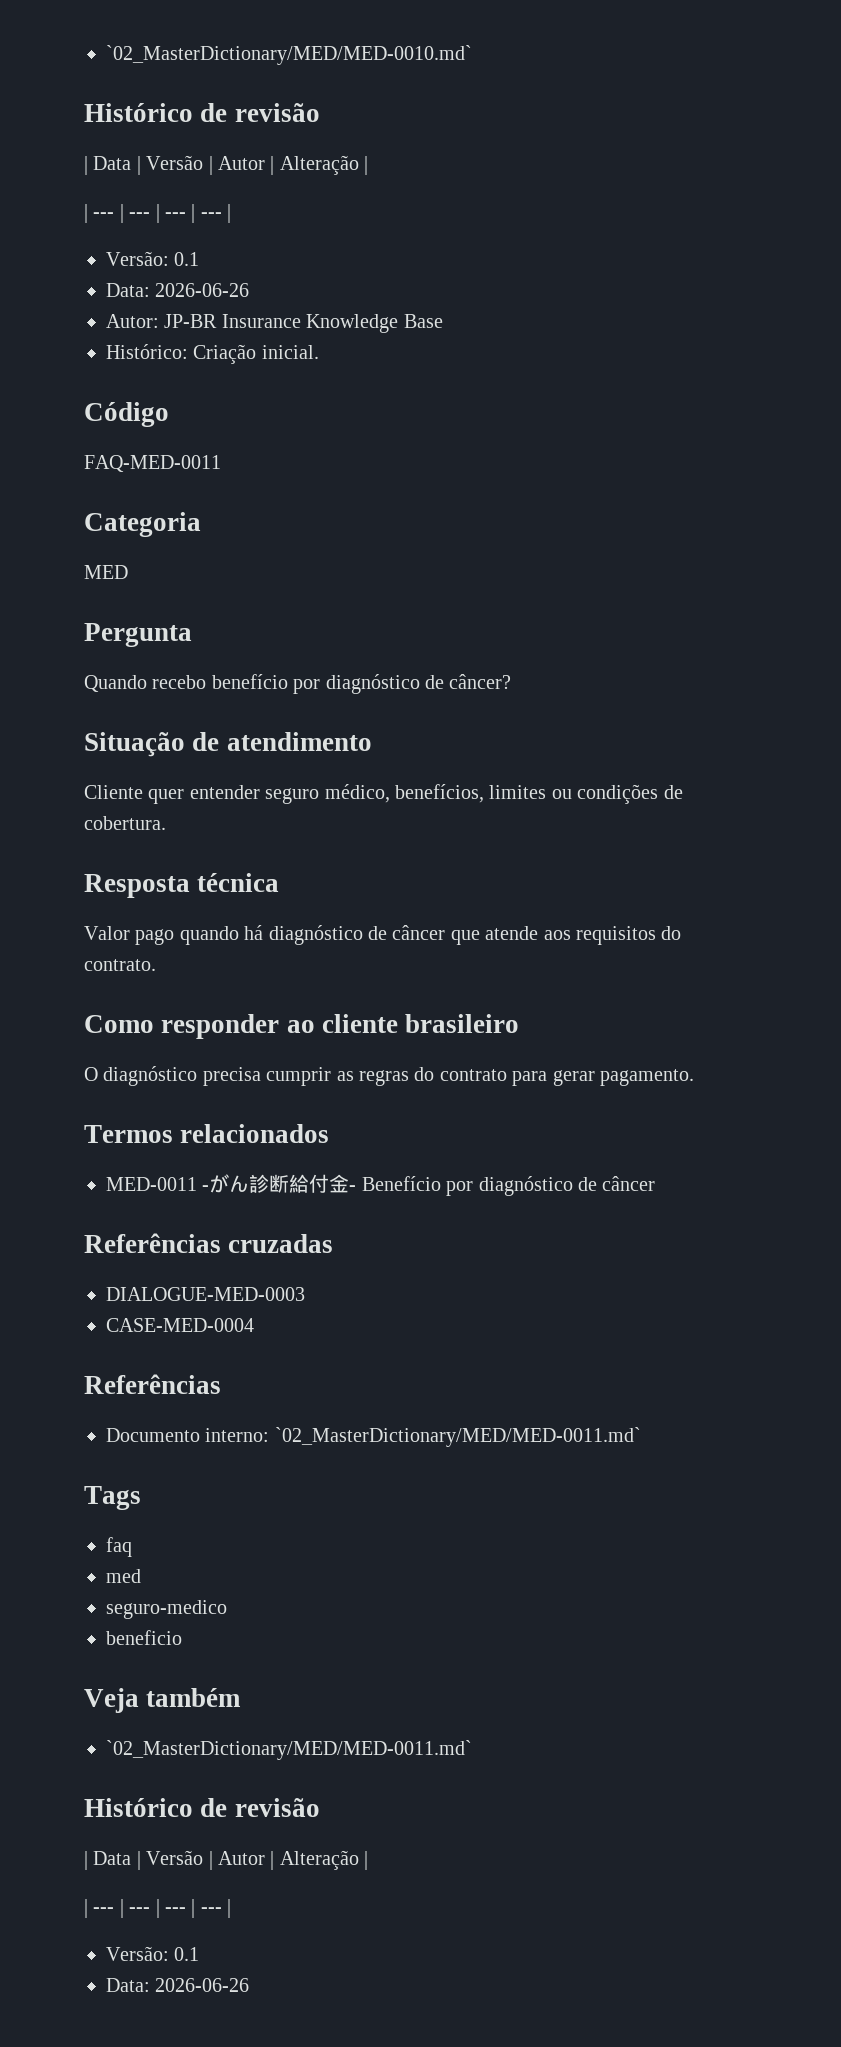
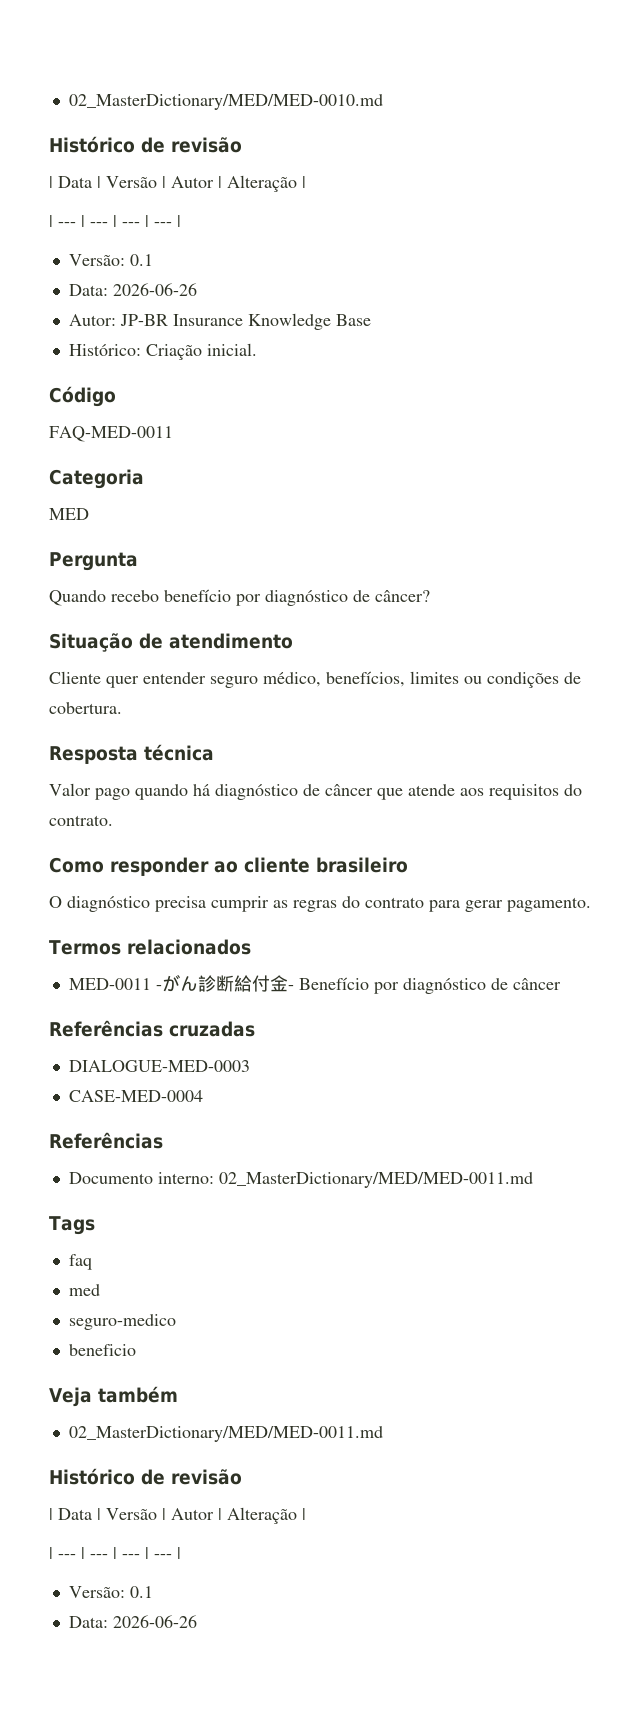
- `02_MasterDictionary/MED/MED-0010.md`
+ 02_MasterDictionary/MED/MED-0010.md
- Documento interno: `02_MasterDictionary/MED/MED-0011.md`
+ Documento interno: 02_MasterDictionary/MED/MED-0011.md
  Veja também
- `02_MasterDictionary/MED/MED-0011.md`
+ 02_MasterDictionary/MED/MED-0011.md

